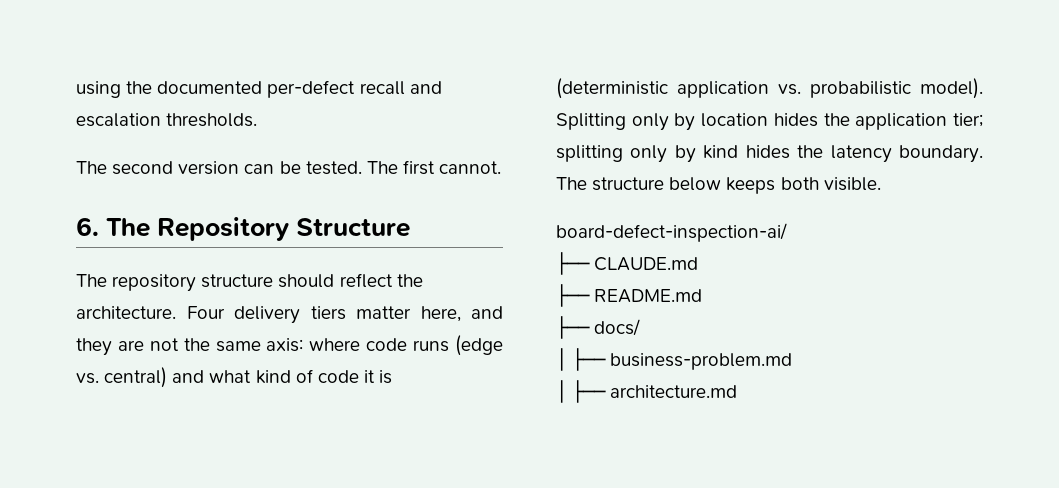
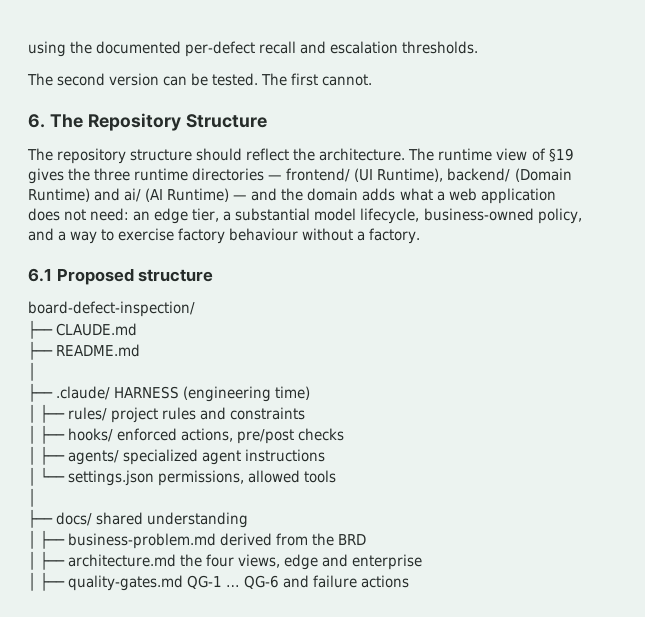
- Four delivery tiers matter here, and they are not the same axis: where code runs (edge vs. central) and what kind of code it is (deterministic application vs. probabilistic model). Splitting only by location hides the application tier; splitting only by kind hides the latency boundary. The structure below keeps both visible.
- board-defect-inspection-ai/
+ The runtime view of §19 gives the three runtime directories — frontend/ (UI Runtime), backend/ (Domain Runtime) and ai/ (AI Runtime) — and the domain adds what a web application does not need: an edge tier, a substantial model lifecycle, business-owned policy, and a way to exercise factory behaviour without a factory.
+ 6.1 Proposed structure
+ board-defect-inspection/
  ├── CLAUDE.md
  ├── README.md
+ │
+ ├── .claude/ HARNESS (engineering time)
+ │ ├── rules/ project rules and constraints
+ │ ├── hooks/ enforced actions, pre/post checks
+ │ ├── agents/ specialized agent instructions
+ │ └── settings.json permissions, allowed tools
+ │
- ├── docs/
+ ├── docs/ shared understanding
- │ ├── business-problem.md
+ │ ├── business-problem.md derived from the BRD
- │ ├── architecture.md
+ │ ├── architecture.md the four views, edge and enterprise
+ │ ├── quality-gates.md QG-1 … QG-6 and failure actions

